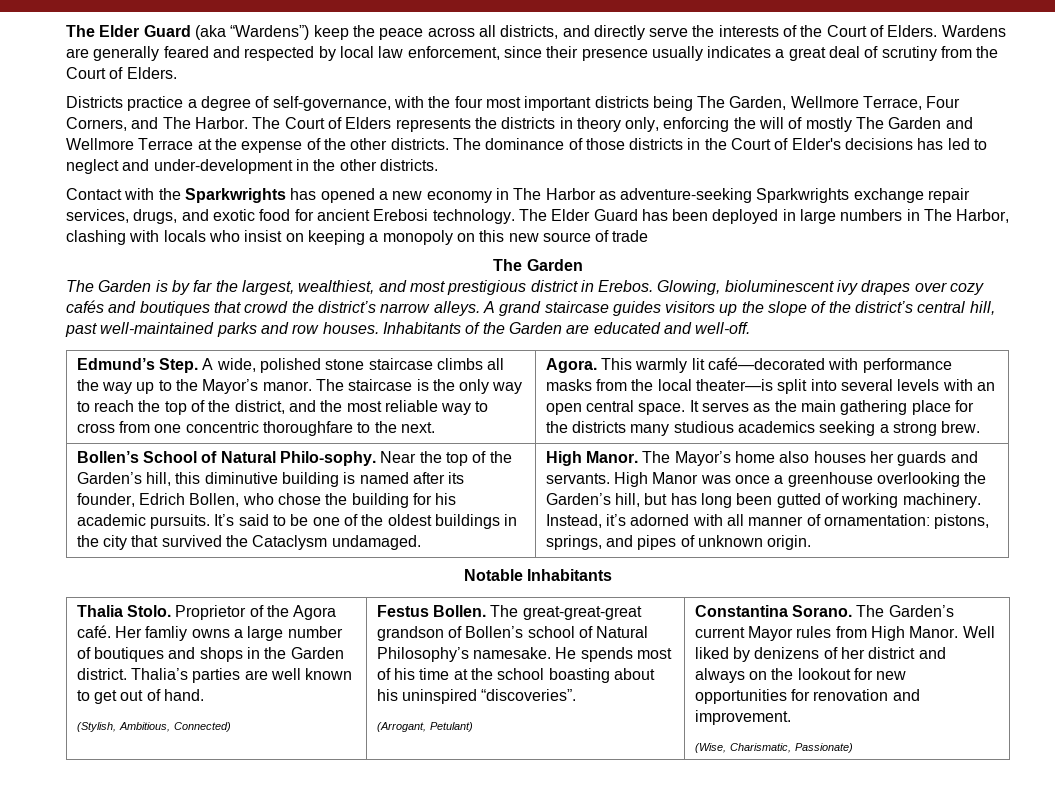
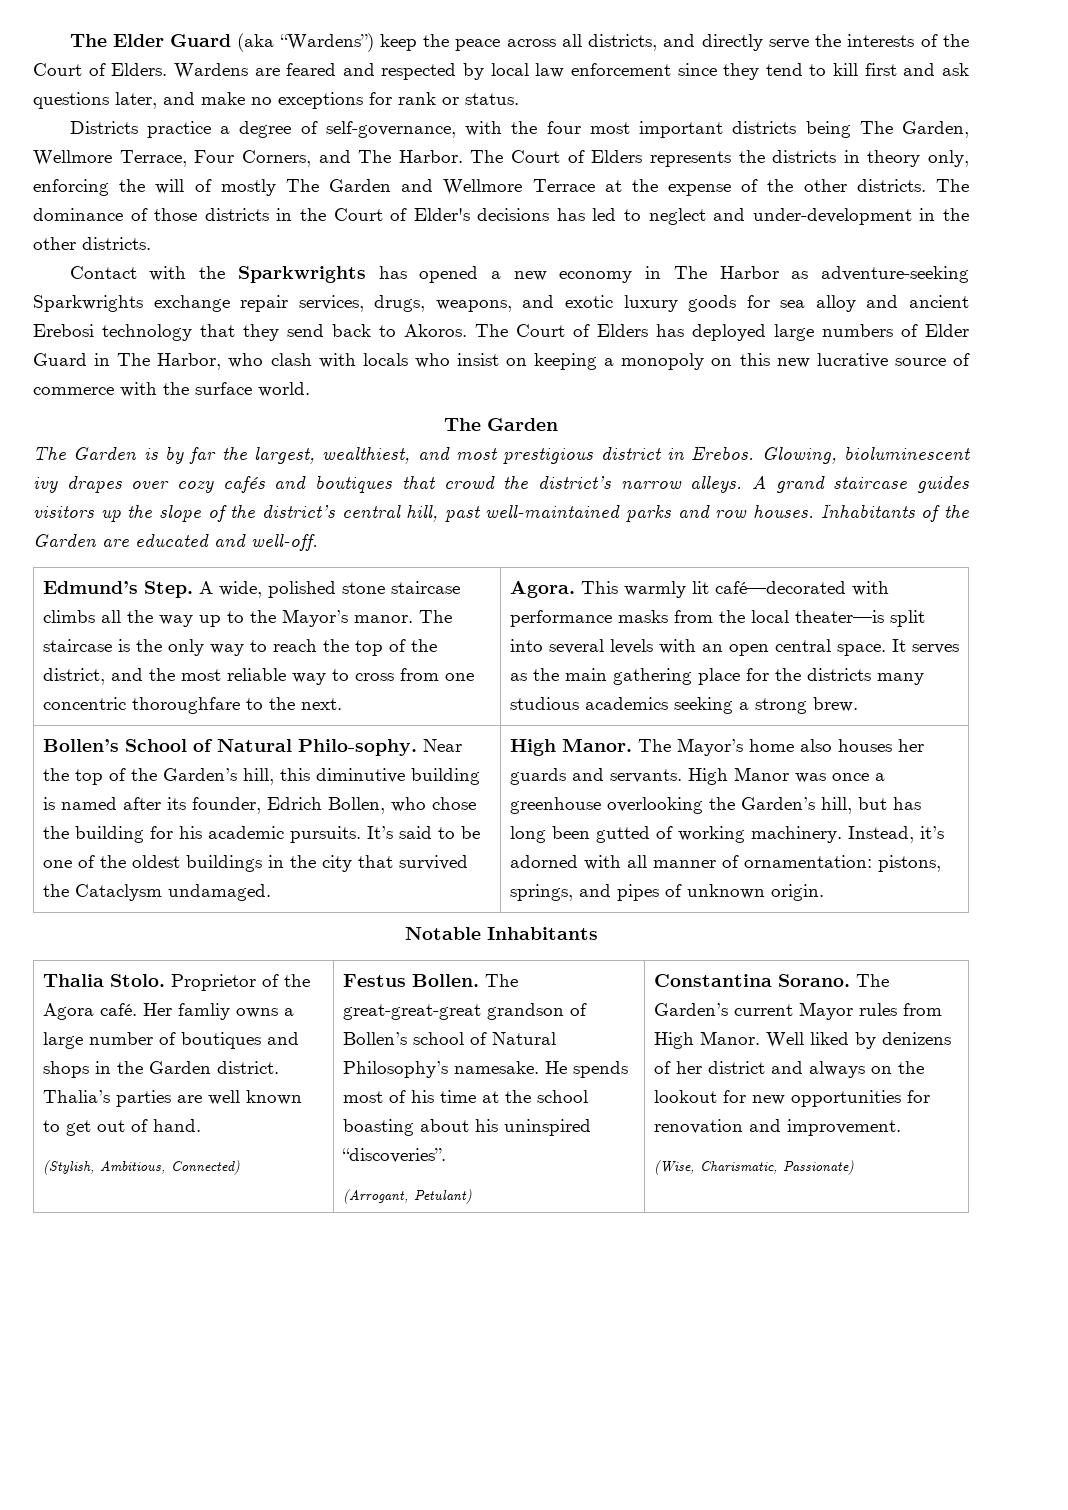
- Wardens are generally feared and respected by local law enforcement, since their presence usually indicates a great deal of scrutiny from the Court of Elders.
+ Wardens are feared and respected by local law enforcement since they tend to kill first and ask questions later, and make no exceptions for rank or status.
- Contact with the Sparkwrights has opened a new economy in The Harbor as adventure-seeking Sparkwrights exchange repair services, drugs, and exotic food for ancient Erebosi technology. The Elder Guard has been deployed in large numbers in The Harbor, clashing with locals who insist on keeping a monopoly on this new source of trade
+ Contact with the Sparkwrights has opened a new economy in The Harbor as adventure-seeking Sparkwrights exchange repair services, drugs, weapons, and exotic luxury goods for sea alloy and ancient Erebosi technology that they send back to Akoros. The Court of Elders has deployed large numbers of Elder Guard in The Harbor, who clash with locals who insist on keeping a monopoly on this new lucrative source of commerce with the surface world.

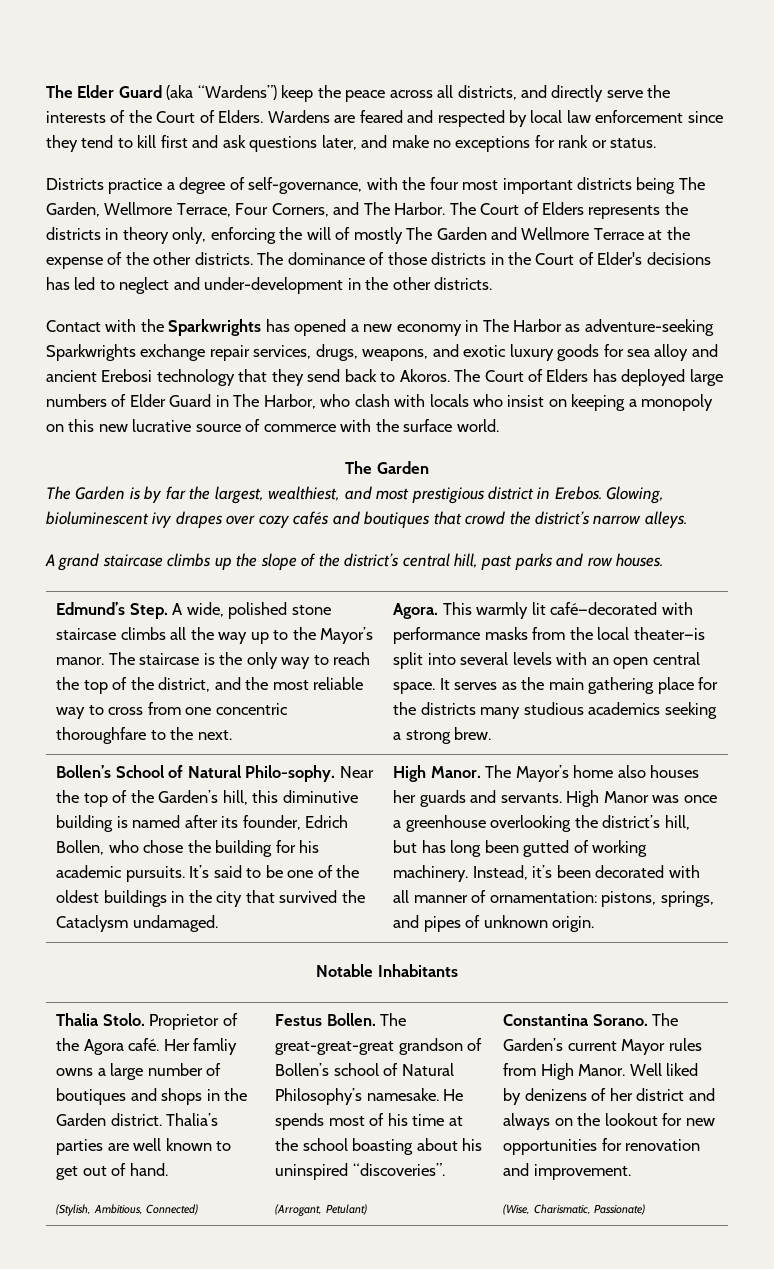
- Glowing, bioluminescent ivy drapes over cozy cafés and boutiques that crowd the district’s narrow alleys. A grand staircase guides visitors up the slope of the district’s central hill, past well-maintained parks and row houses. Inhabitants of the Garden are educated and well-off.
+ Glowing, bioluminescent ivy drapes over cozy cafés and boutiques that crowd the district’s narrow alleys.
+ A grand staircase climbs up the slope of the district’s central hill, past parks and row houses.
- High Manor was once a greenhouse overlooking the Garden’s hill, but has long been gutted of working machinery.
+ High Manor was once a greenhouse overlooking the district’s hill, but has long been gutted of working machinery.
- Instead, it’s adorned with all manner of ornamentation: pistons, springs, and pipes of unknown origin.
+ Instead, it’s been decorated with all manner of ornamentation: pistons, springs, and pipes of unknown origin.

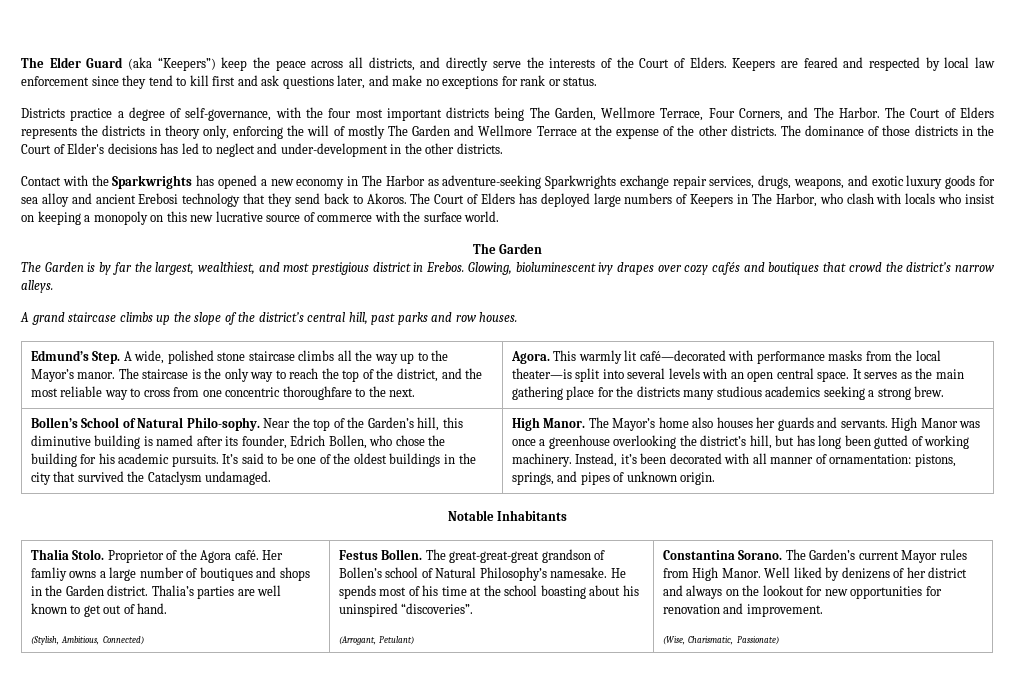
- The Elder Guard (aka “Wardens”) keep the peace across all districts, and directly serve the interests of the Court of Elders.
+ The Elder Guard (aka “Keepers”) keep the peace across all districts, and directly serve the interests of the Court of Elders.
- Wardens are feared and respected by local law enforcement since they tend to kill first and ask questions later, and make no exceptions for rank or status.
+ Keepers are feared and respected by local law enforcement since they tend to kill first and ask questions later, and make no exceptions for rank or status.
- The Court of Elders has deployed large numbers of Elder Guard in The Harbor, who clash with locals who insist on keeping a monopoly on this new lucrative source of commerce with the surface world.
+ The Court of Elders has deployed large numbers of Keepers in The Harbor, who clash with locals who insist on keeping a monopoly on this new lucrative source of commerce with the surface world.

